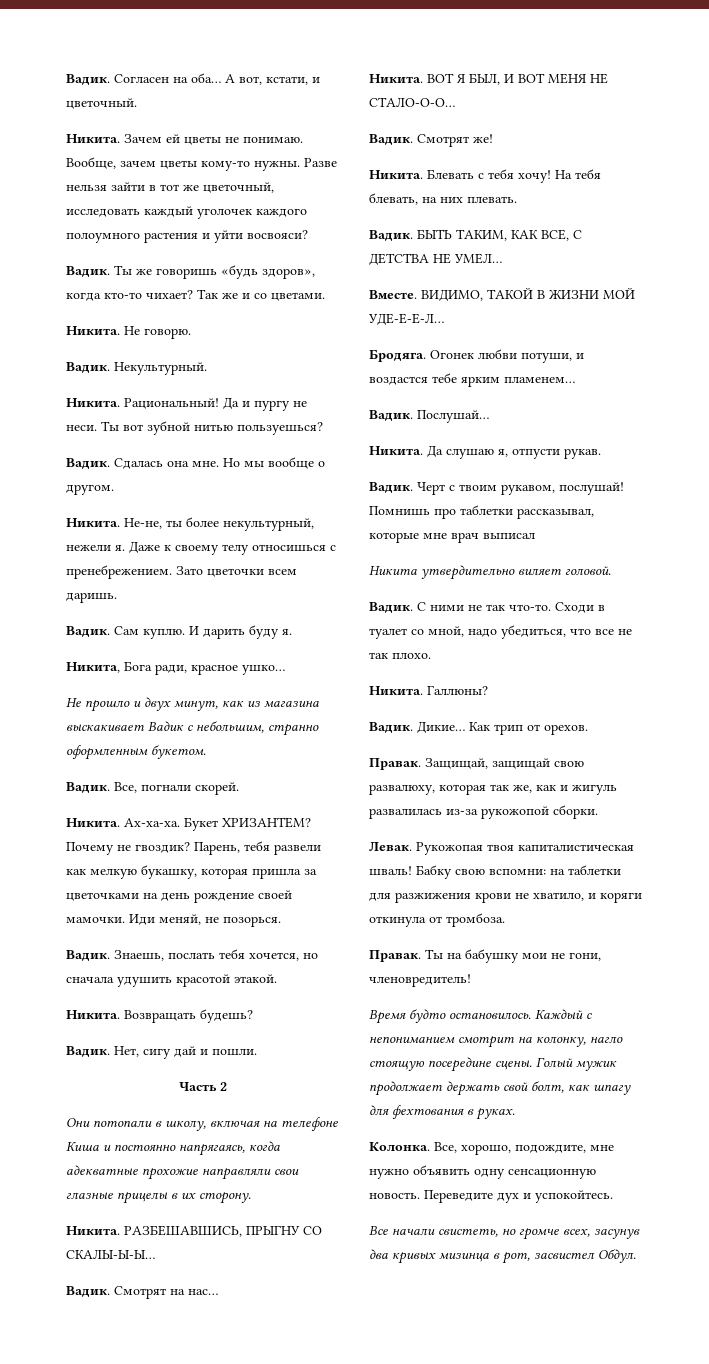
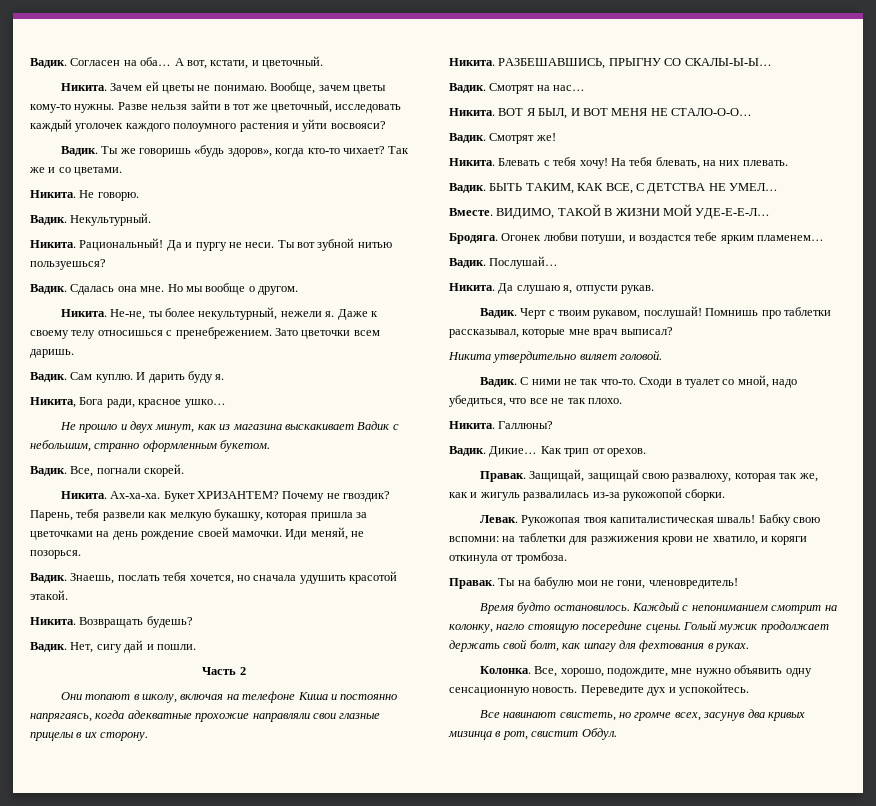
- Они потопали в школу, включая на телефоне Киша и постоянно напрягаясь, когда адекватные прохожие направляли свои глазные прицелы в их сторону.
+ Они топают в школу, включая на телефоне Киша и постоянно напрягаясь, когда адекватные прохожие направляли свои глазные прицелы в их сторону.
- Помнишь про таблетки рассказывал, которые мне врач выписал
+ Помнишь про таблетки рассказывал, которые мне врач выписал?
- Ты на бабушку мои не гони, членовредитель!
+ Ты на бабулю мои не гони, членовредитель!
- Все начали свистеть, но громче всех, засунув два кривых мизинца в рот, засвистел Обдул.
+ Все навинают свистеть, но громче всех, засунув два кривых мизинца в рот, свистит Обдул.

